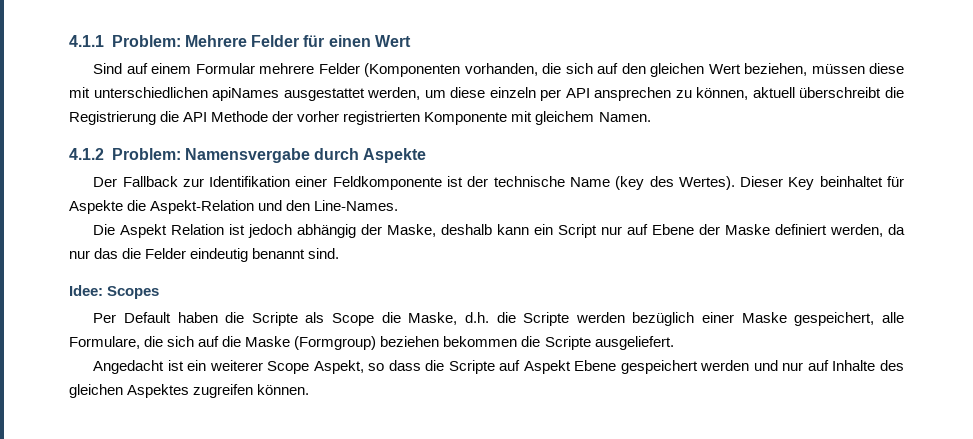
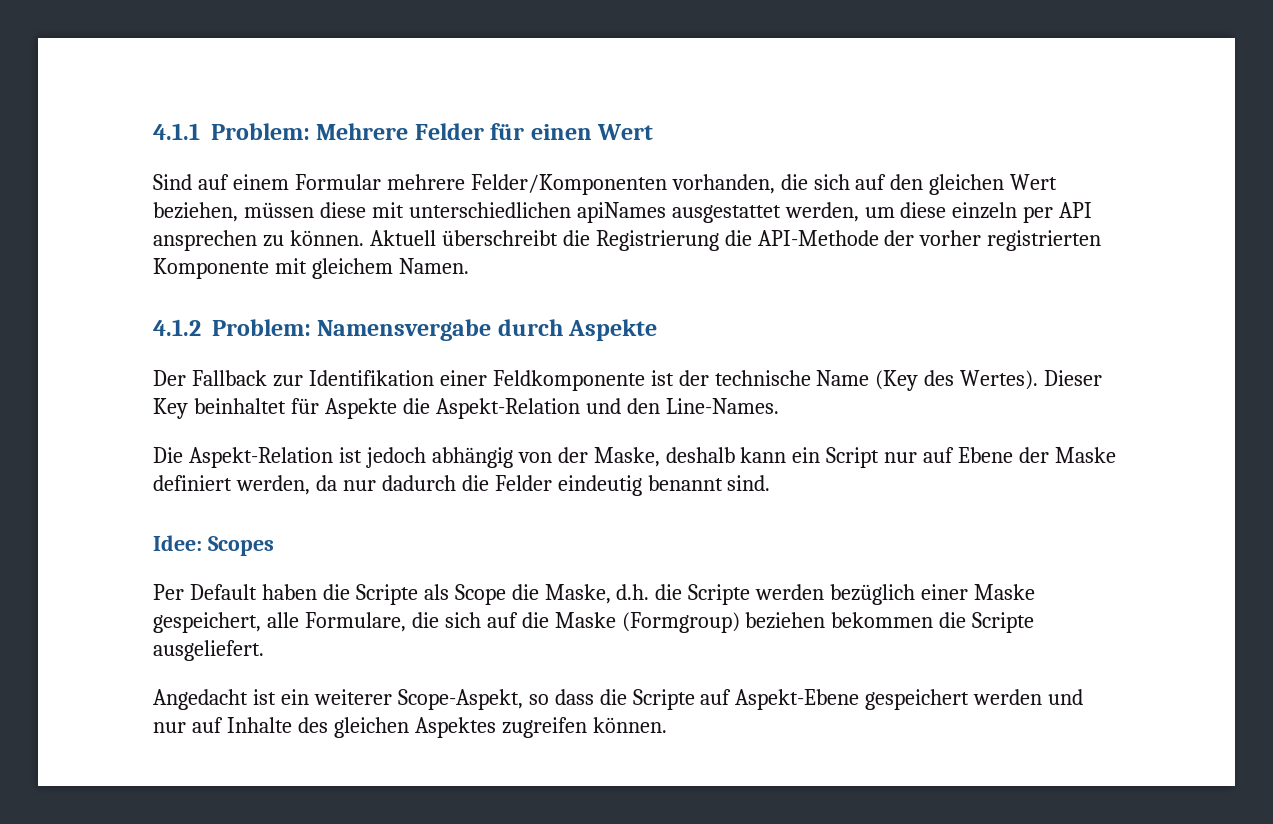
- Sind auf einem Formular mehrere Felder (Komponenten vorhanden, die sich auf den gleichen Wert beziehen, müssen diese mit unterschiedlichen apiNames ausgestattet werden, um diese einzeln per API ansprechen zu können, aktuell überschreibt die Registrierung die API Methode der vorher registrierten Komponente mit gleichem Namen.
+ Sind auf einem Formular mehrere Felder/Komponenten vorhanden, die sich auf den gleichen Wert beziehen, müssen diese mit unterschiedlichen apiNames ausgestattet werden, um diese einzeln per API ansprechen zu können. Aktuell überschreibt die Registrierung die API-Methode der vorher registrierten Komponente mit gleichem Namen.
- Der Fallback zur Identifikation einer Feldkomponente ist der technische Name (key des Wertes).
+ Der Fallback zur Identifikation einer Feldkomponente ist der technische Name (Key des Wertes).
- Die Aspekt Relation ist jedoch abhängig der Maske, deshalb kann ein Script nur auf Ebene der Maske definiert werden, da nur das die Felder eindeutig benannt sind.
+ Die Aspekt-Relation ist jedoch abhängig von der Maske, deshalb kann ein Script nur auf Ebene der Maske definiert werden, da nur dadurch die Felder eindeutig benannt sind.
- Angedacht ist ein weiterer Scope Aspekt, so dass die Scripte auf Aspekt Ebene gespeichert werden und nur auf Inhalte des gleichen Aspektes zugreifen können.
+ Angedacht ist ein weiterer Scope-Aspekt, so dass die Scripte auf Aspekt-Ebene gespeichert werden und nur auf Inhalte des gleichen Aspektes zugreifen können.

